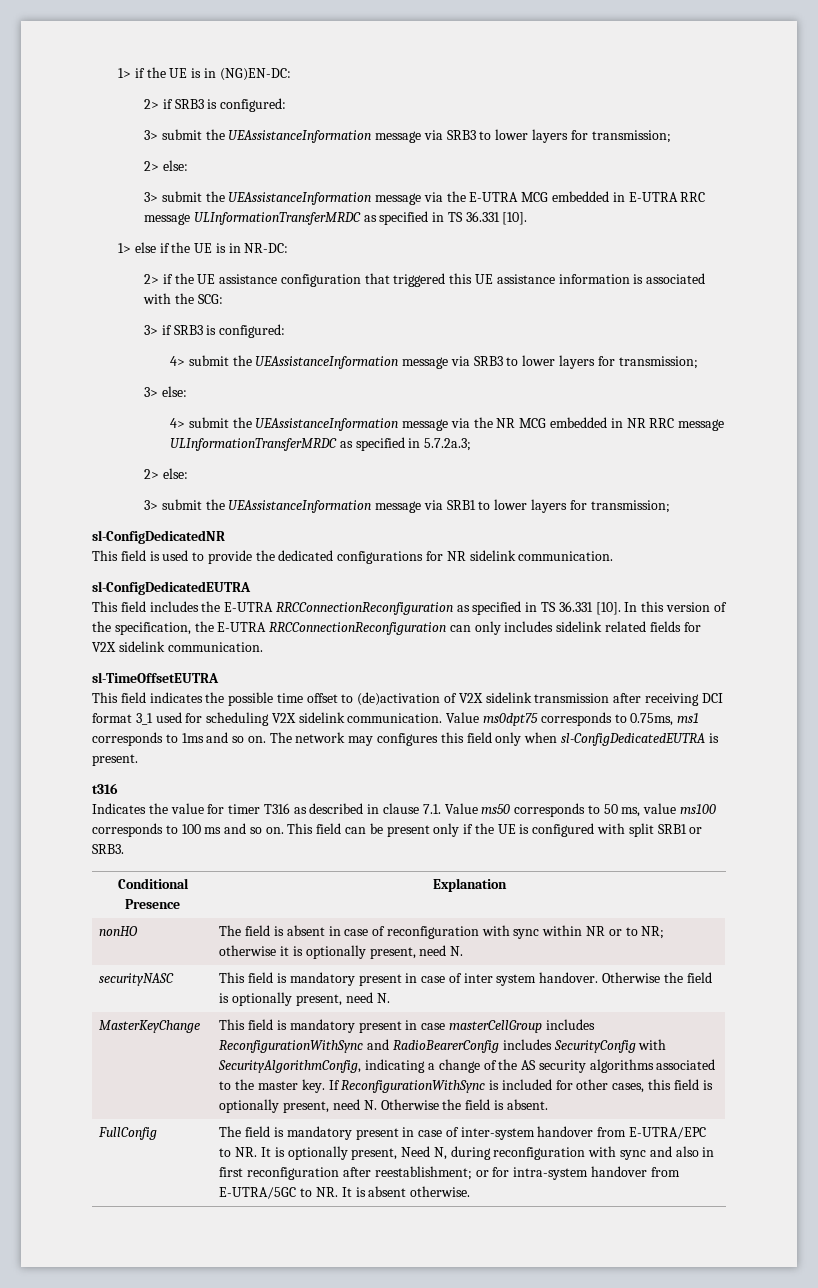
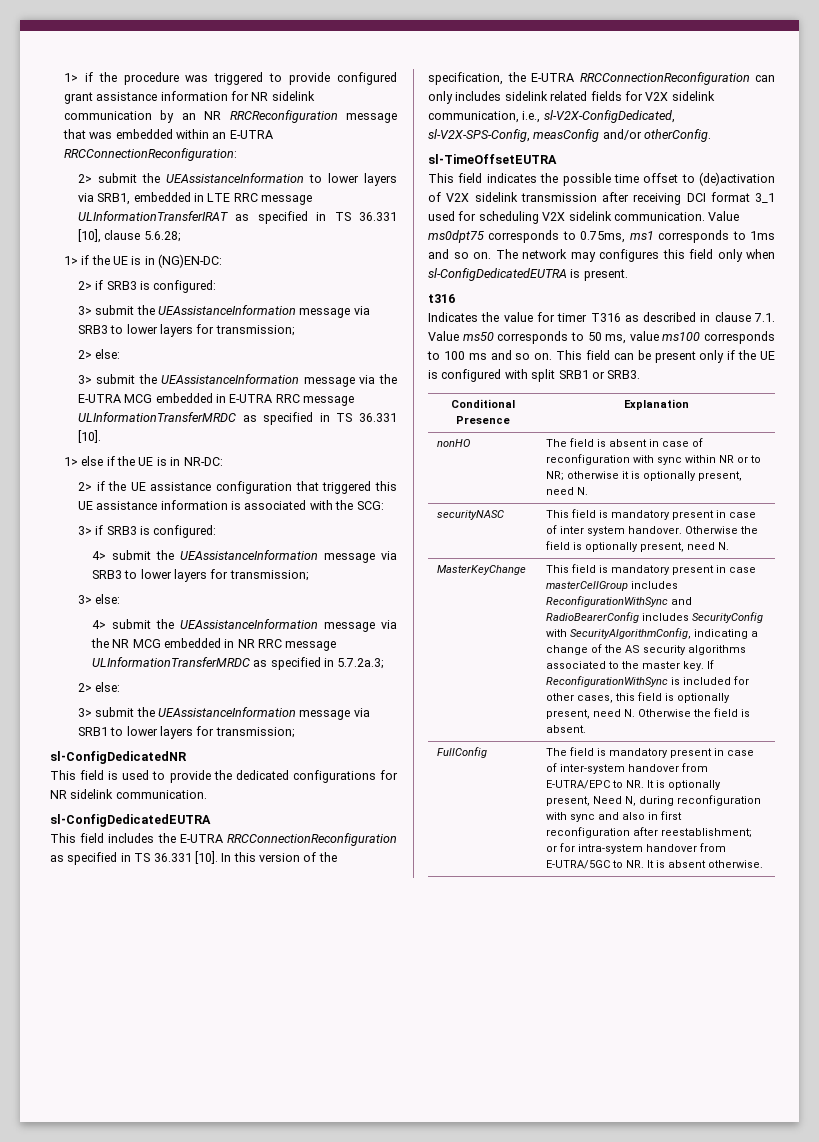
+ 1> if the procedure was triggered to provide configured grant assistance information for NR sidelink communication by an NR RRCReconfiguration message that was embedded within an E-UTRA RRCConnectionReconfiguration:
+ 2> submit the UEAssistanceInformation to lower layers via SRB1, embedded in LTE RRC message ULInformationTransferIRAT as specified in TS 36.331 [10], clause 5.6.28;
- In this version of the specification, the E-UTRA RRCConnectionReconfiguration can only includes sidelink related fields for V2X sidelink communication.
+ In this version of the specification, the E-UTRA RRCConnectionReconfiguration can only includes sidelink related fields for V2X sidelink communication, i.e., sl-V2X-ConfigDedicated, sl-V2X-SPS-Config, measConfig and/or otherConfig.

